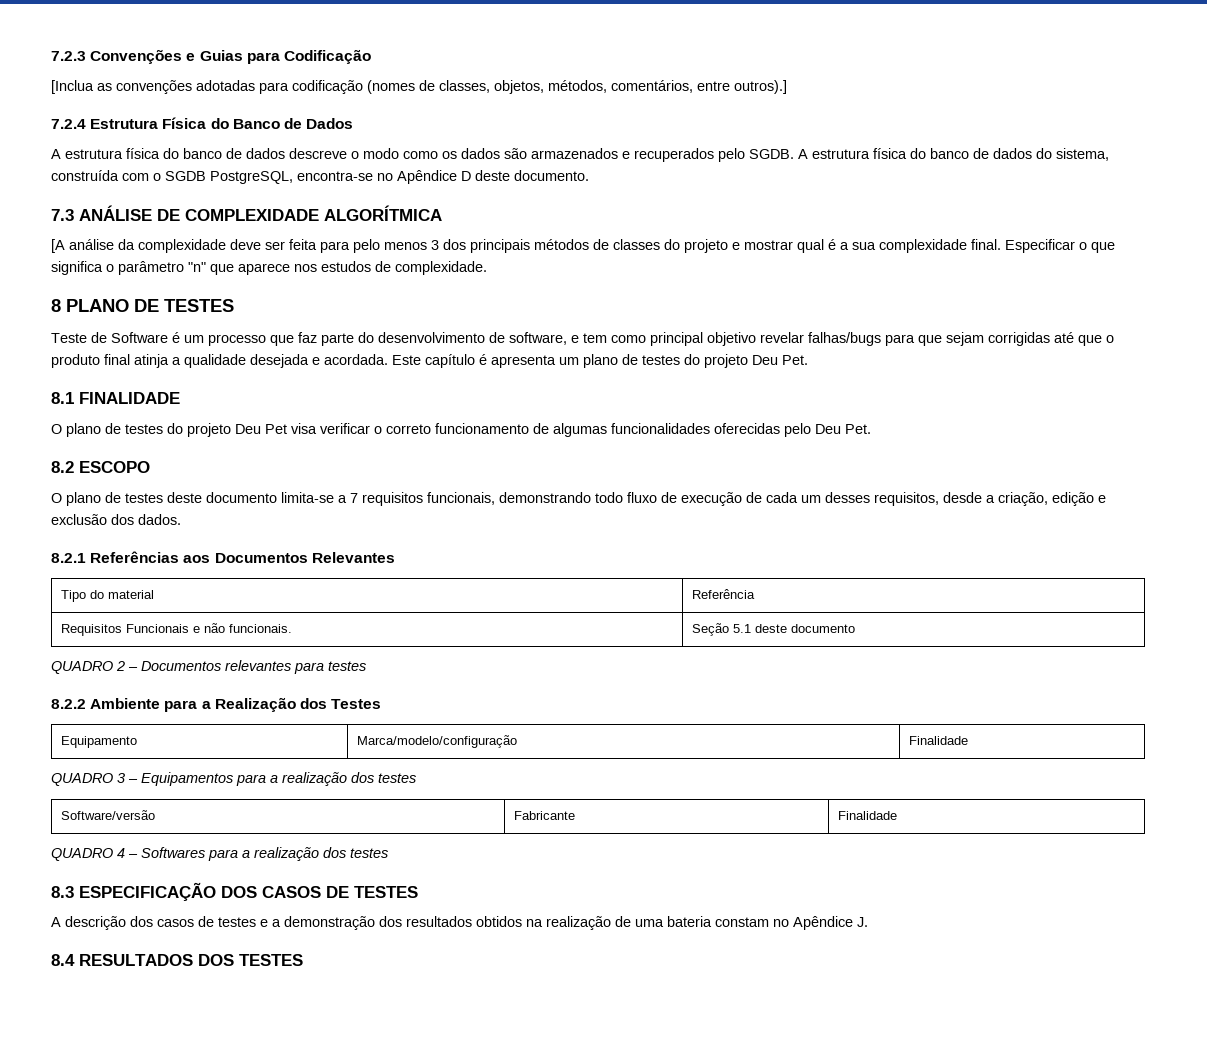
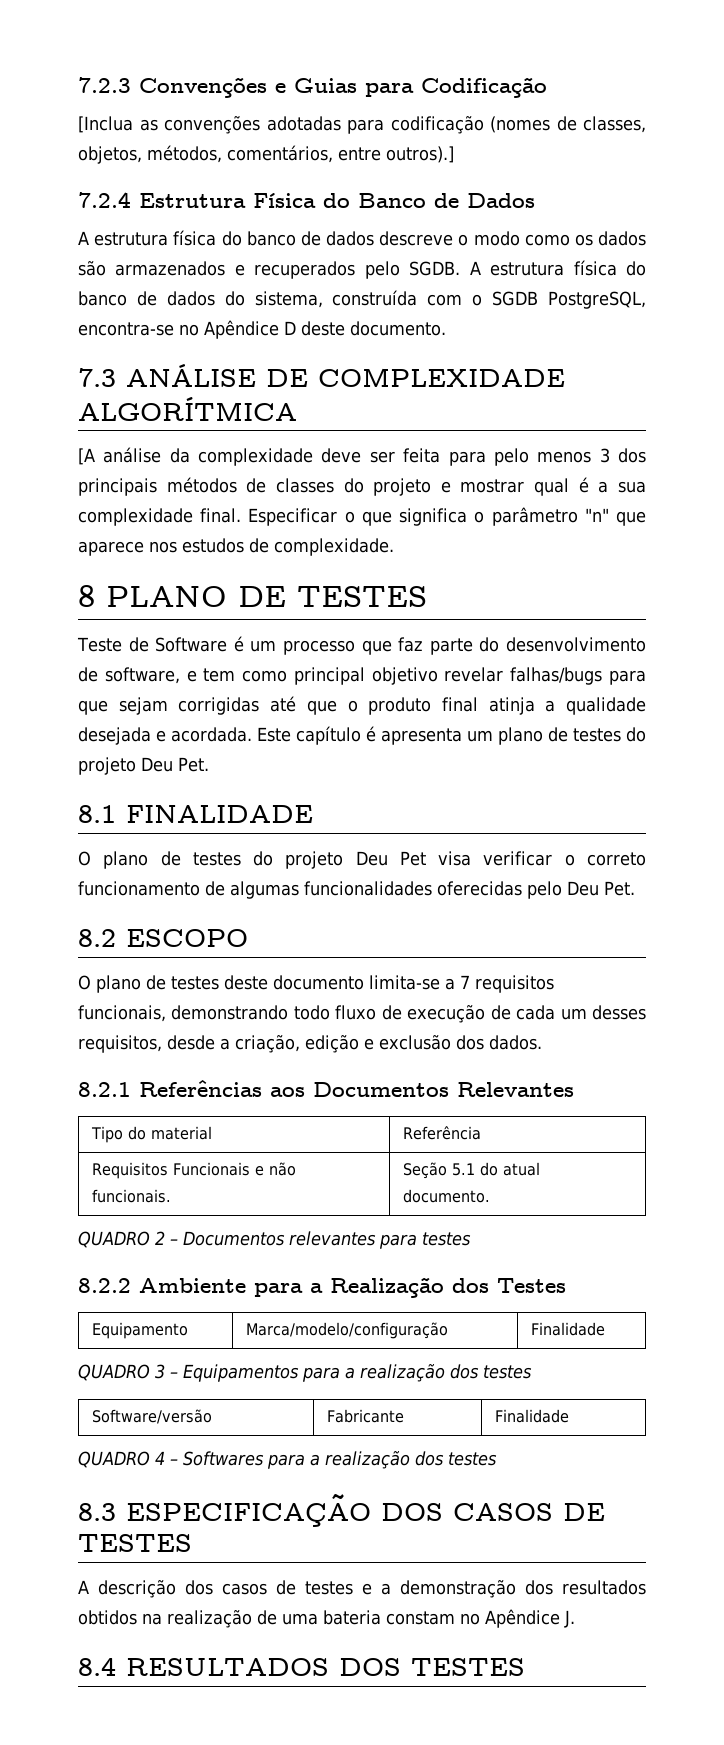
- Requisitos Funcionais e não funcionais. | Seção 5.1 deste documento
+ Requisitos Funcionais e não funcionais. | Seção 5.1 do atual documento.

